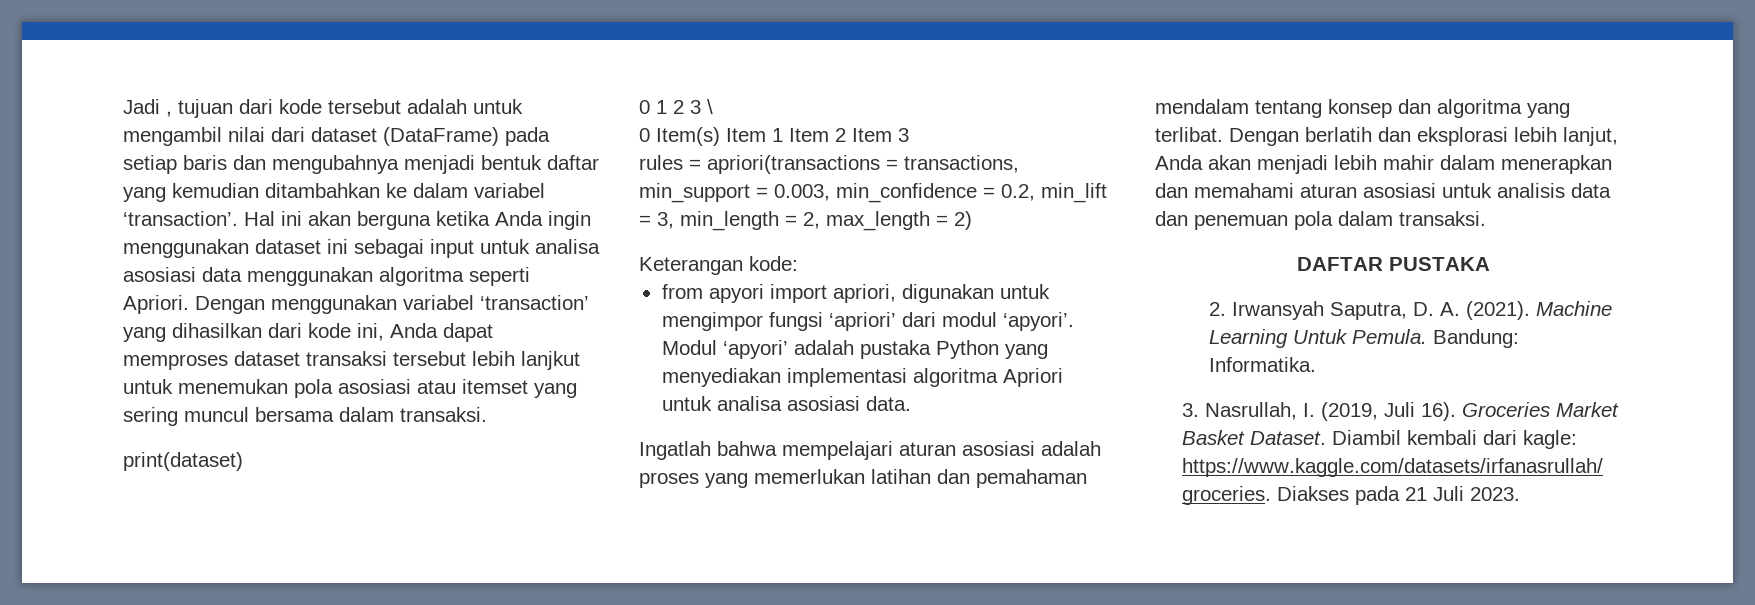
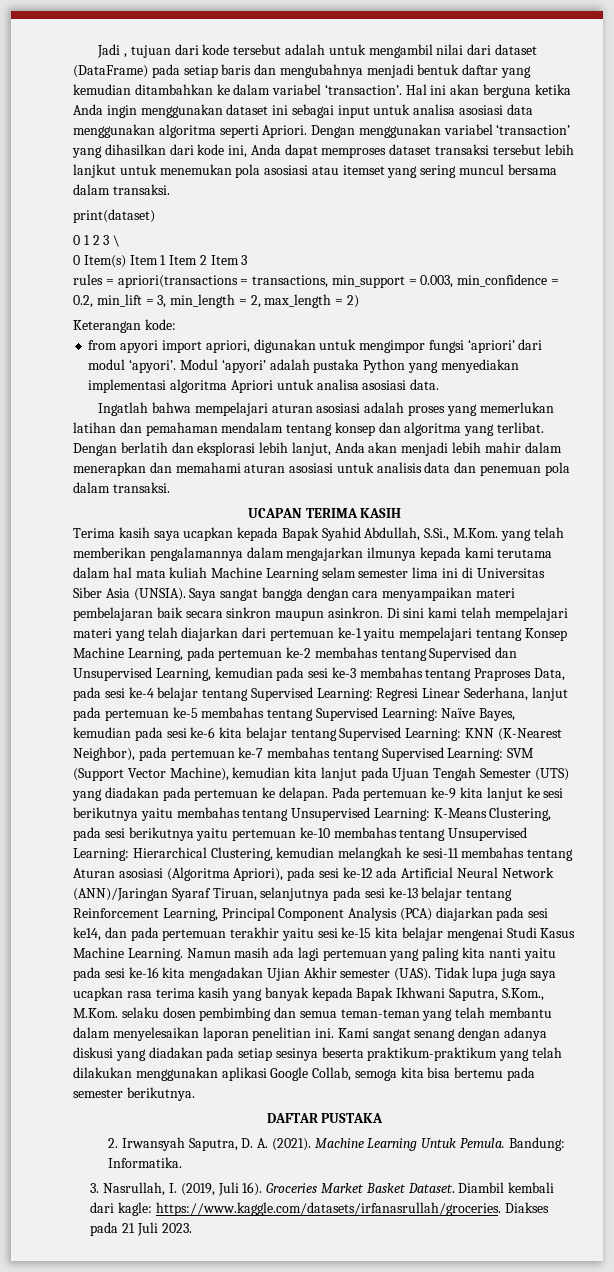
+ UCAPAN TERIMA KASIH
+ Terima kasih saya ucapkan kepada Bapak Syahid Abdullah, S.Si., M.Kom. yang telah memberikan pengalamannya dalam mengajarkan ilmunya kepada kami terutama dalam hal mata kuliah Machine Learning selam semester lima ini di Universitas Siber Asia (UNSIA). Saya sangat bangga dengan cara menyampaikan materi pembelajaran baik secara sinkron maupun asinkron. Di sini kami telah mempelajari materi yang telah diajarkan dari pertemuan ke-1 yaitu mempelajari tentang Konsep Machine Learning, pada pertemuan ke-2 membahas tentang Supervised dan Unsupervised Learning, kemudian pada sesi ke-3 membahas tentang Praproses Data, pada sesi ke-4 belajar tentang Supervised Learning: Regresi Linear Sederhana, lanjut pada pertemuan ke-5 membahas tentang Supervised Learning: Naïve Bayes, kemudian pada sesi ke-6 kita belajar tentang Supervised Learning: KNN (K-Nearest Neighbor), pada pertemuan ke-7 membahas tentang Supervised Learning: SVM (Support Vector Machine), kemudian kita lanjut pada Ujuan Tengah Semester (UTS) yang diadakan pada pertemuan ke delapan. Pada pertemuan ke-9 kita lanjut ke sesi berikutnya yaitu membahas tentang Unsupervised Learning: K-Means Clustering, pada sesi berikutnya yaitu pertemuan ke-10 membahas tentang Unsupervised Learning: Hierarchical Clustering, kemudian melangkah ke sesi-11 membahas tentang Aturan asosiasi (Algoritma Apriori), pada sesi ke-12 ada Artificial Neural Network (ANN)/Jaringan Syaraf Tiruan, selanjutnya pada sesi ke-13 belajar tentang Reinforcement Learning, Principal Component Analysis (PCA) diajarkan pada sesi ke14, dan pada pertemuan terakhir yaitu sesi ke-15 kita belajar mengenai Studi Kasus Machine Learning. Namun masih ada lagi pertemuan yang paling kita nanti yaitu pada sesi ke-16 kita mengadakan Ujian Akhir semester (UAS). Tidak lupa juga saya ucapkan rasa terima kasih yang banyak kepada Bapak Ikhwani Saputra, S.Kom., M.Kom. selaku dosen pembimbing dan semua teman-teman yang telah membantu dalam menyelesaikan laporan penelitian ini. Kami sangat senang dengan adanya diskusi yang diadakan pada setiap sesinya beserta praktikum-praktikum yang telah dilakukan menggunakan aplikasi Google Collab, semoga kita bisa bertemu pada semester berikutnya.

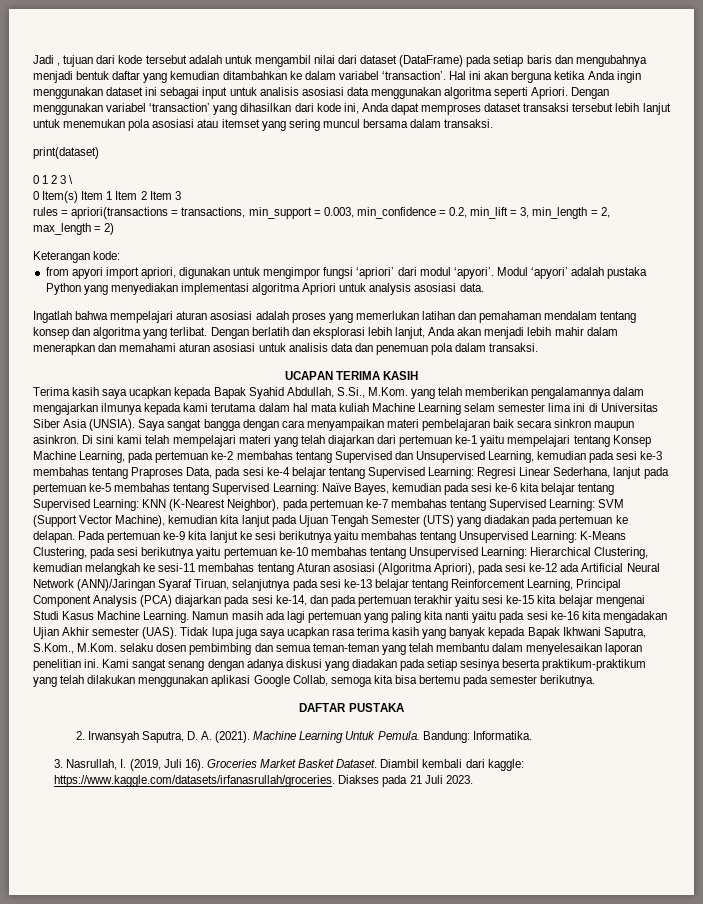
- Hal ini akan berguna ketika Anda ingin menggunakan dataset ini sebagai input untuk analisa asosiasi data menggunakan algoritma seperti Apriori.
+ Hal ini akan berguna ketika Anda ingin menggunakan dataset ini sebagai input untuk analisis asosiasi data menggunakan algoritma seperti Apriori.
- Dengan menggunakan variabel ‘transaction’ yang dihasilkan dari kode ini, Anda dapat memproses dataset transaksi tersebut lebih lanjkut untuk menemukan pola asosiasi atau itemset yang sering muncul bersama dalam transaksi.
+ Dengan menggunakan variabel ‘transaction’ yang dihasilkan dari kode ini, Anda dapat memproses dataset transaksi tersebut lebih lanjut untuk menemukan pola asosiasi atau itemset yang sering muncul bersama dalam transaksi.
- Modul ‘apyori’ adalah pustaka Python yang menyediakan implementasi algoritma Apriori untuk analisa asosiasi data.
+ Modul ‘apyori’ adalah pustaka Python yang menyediakan implementasi algoritma Apriori untuk analysis asosiasi data.
- Hierarchical Clustering, kemudian melangkah ke sesi-11 membahas tentang Aturan asosiasi (Algoritma Apriori), pada sesi ke-12 ada Artificial Neural Network (ANN)/Jaringan Syaraf Tiruan, selanjutnya pada sesi ke-13 belajar tentang Reinforcement Learning, Principal Component Analysis (PCA) diajarkan pada sesi ke14, dan pada pertemuan terakhir yaitu sesi ke-15 kita belajar mengenai Studi Kasus Machine Learning.
+ Hierarchical Clustering, kemudian melangkah ke sesi-11 membahas tentang Aturan asosiasi (Algoritma Apriori), pada sesi ke-12 ada Artificial Neural Network (ANN)/Jaringan Syaraf Tiruan, selanjutnya pada sesi ke-13 belajar tentang Reinforcement Learning, Principal Component Analysis (PCA) diajarkan pada sesi ke-14, dan pada pertemuan terakhir yaitu sesi ke-15 kita belajar mengenai Studi Kasus Machine Learning.
- Diambil kembali dari kagle: https://www.kaggle.com/datasets/irfanasrullah/groceries. Diakses pada 21 Juli 2023.
+ Diambil kembali dari kaggle: https://www.kaggle.com/datasets/irfanasrullah/groceries. Diakses pada 21 Juli 2023.

